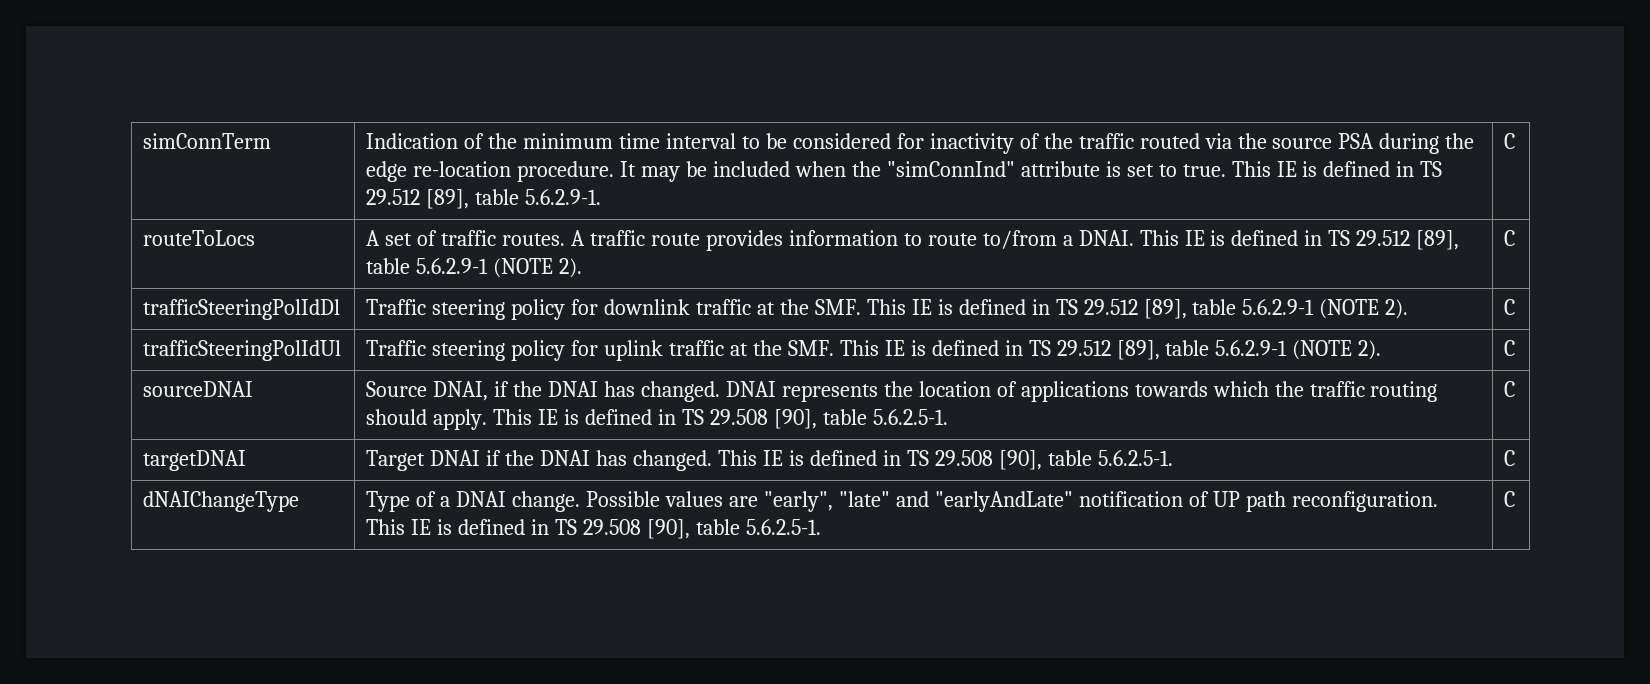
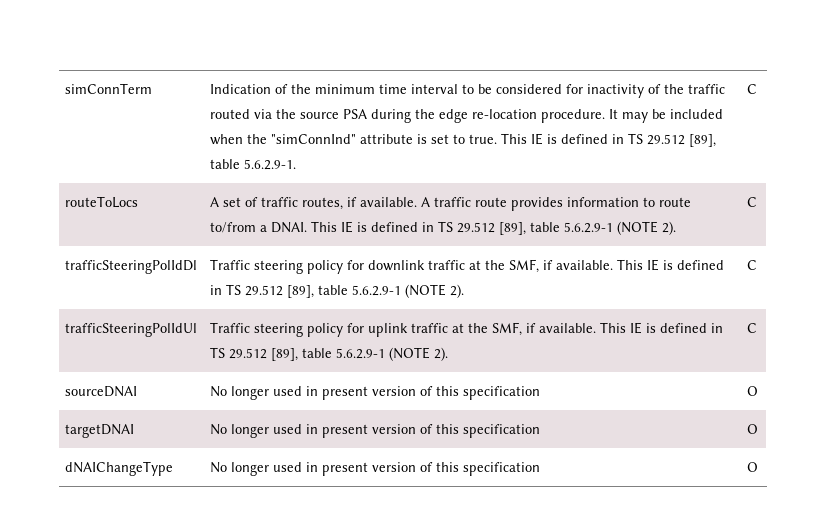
- routeToLocs | A set of traffic routes. A traffic route provides information to route to/from a DNAI. This IE is defined in TS 29.512 [89], table 5.6.2.9-1 (NOTE 2). | C
+ routeToLocs | A set of traffic routes, if available. A traffic route provides information to route to/from a DNAI. This IE is defined in TS 29.512 [89], table 5.6.2.9-1 (NOTE 2). | C
- trafficSteeringPolIdDl | Traffic steering policy for downlink traffic at the SMF. This IE is defined in TS 29.512 [89], table 5.6.2.9-1 (NOTE 2). | C
+ trafficSteeringPolIdDl | Traffic steering policy for downlink traffic at the SMF, if available. This IE is defined in TS 29.512 [89], table 5.6.2.9-1 (NOTE 2). | C
- trafficSteeringPolIdUl | Traffic steering policy for uplink traffic at the SMF. This IE is defined in TS 29.512 [89], table 5.6.2.9-1 (NOTE 2). | C
+ trafficSteeringPolIdUl | Traffic steering policy for uplink traffic at the SMF, if available. This IE is defined in TS 29.512 [89], table 5.6.2.9-1 (NOTE 2). | C
- sourceDNAI | Source DNAI, if the DNAI has changed. DNAI represents the location of applications towards which the traffic routing should apply. This IE is defined in TS 29.508 [90], table 5.6.2.5-1. | C
- targetDNAI | Target DNAI if the DNAI has changed. This IE is defined in TS 29.508 [90], table 5.6.2.5-1. | C
- dNAIChangeType | Type of a DNAI change. Possible values are "early", "late" and "earlyAndLate" notification of UP path reconfiguration. This IE is defined in TS 29.508 [90], table 5.6.2.5-1. | C
+ sourceDNAI | No longer used in present version of this specification | O
+ targetDNAI | No longer used in present version of this specification | O
+ dNAIChangeType | No longer used in present version of this specification | O

